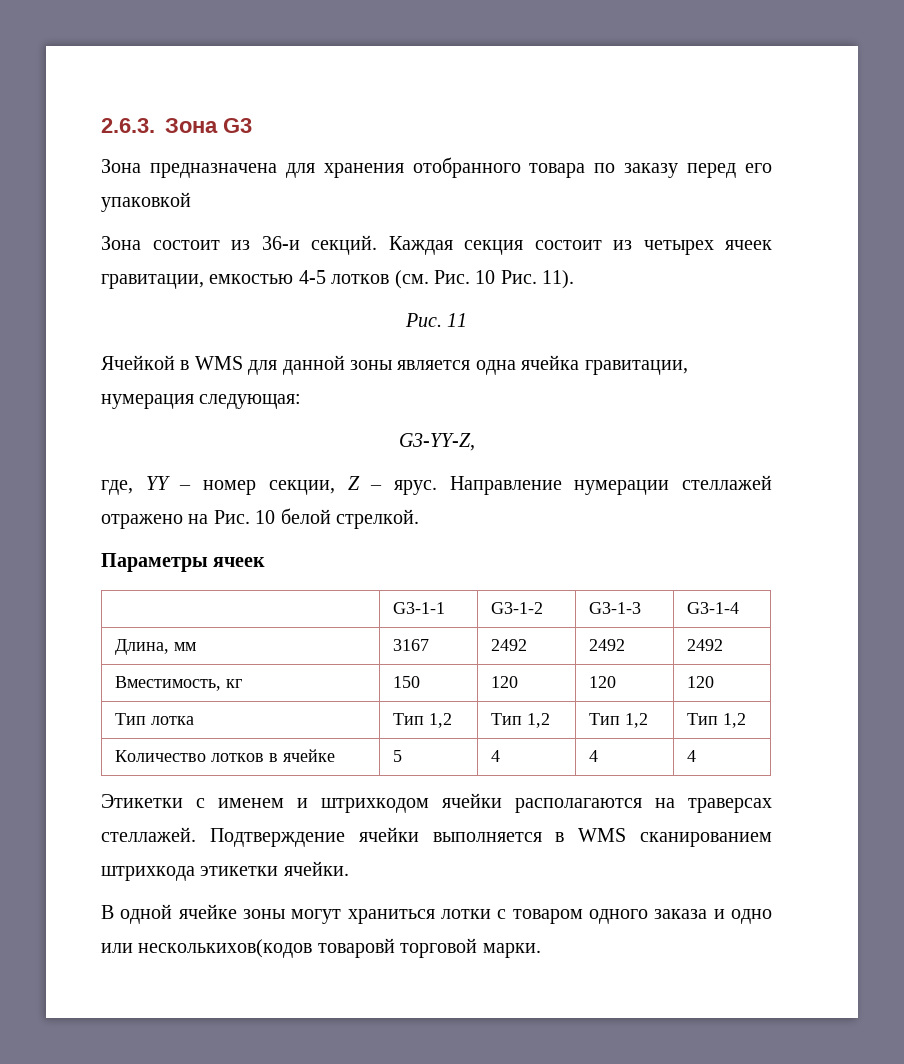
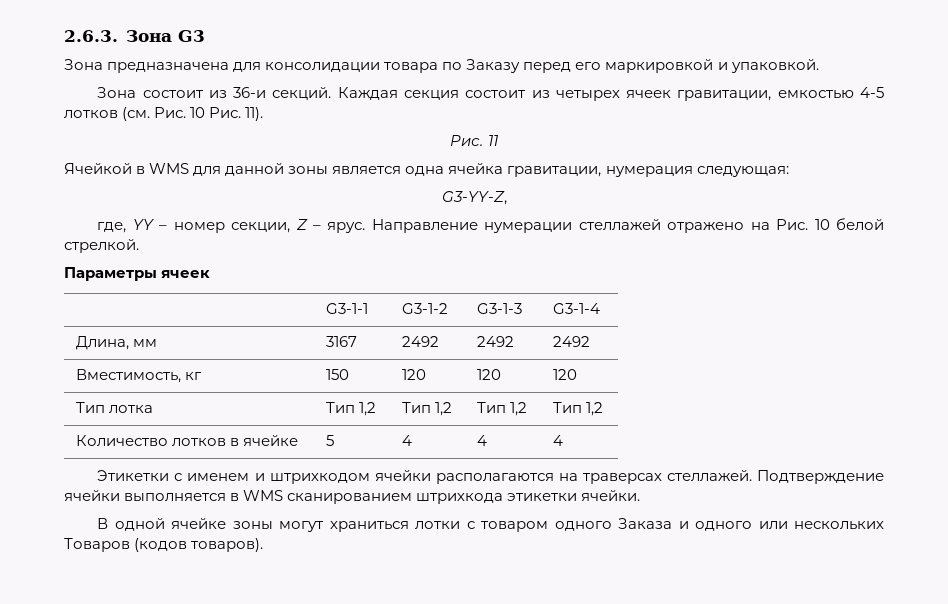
- Зона предназначена для хранения отобранного товара по заказу перед его упаковкой
+ Зона предназначена для консолидации товара по Заказу перед его маркировкой и упаковкой.
- В одной ячейке зоны могут храниться лотки с товаром одного заказа и одно или несколькихов(кодов товаровй торговой марки.
+ В одной ячейке зоны могут храниться лотки с товаром одного Заказа и одного или нескольких Товаров (кодов товаров).

